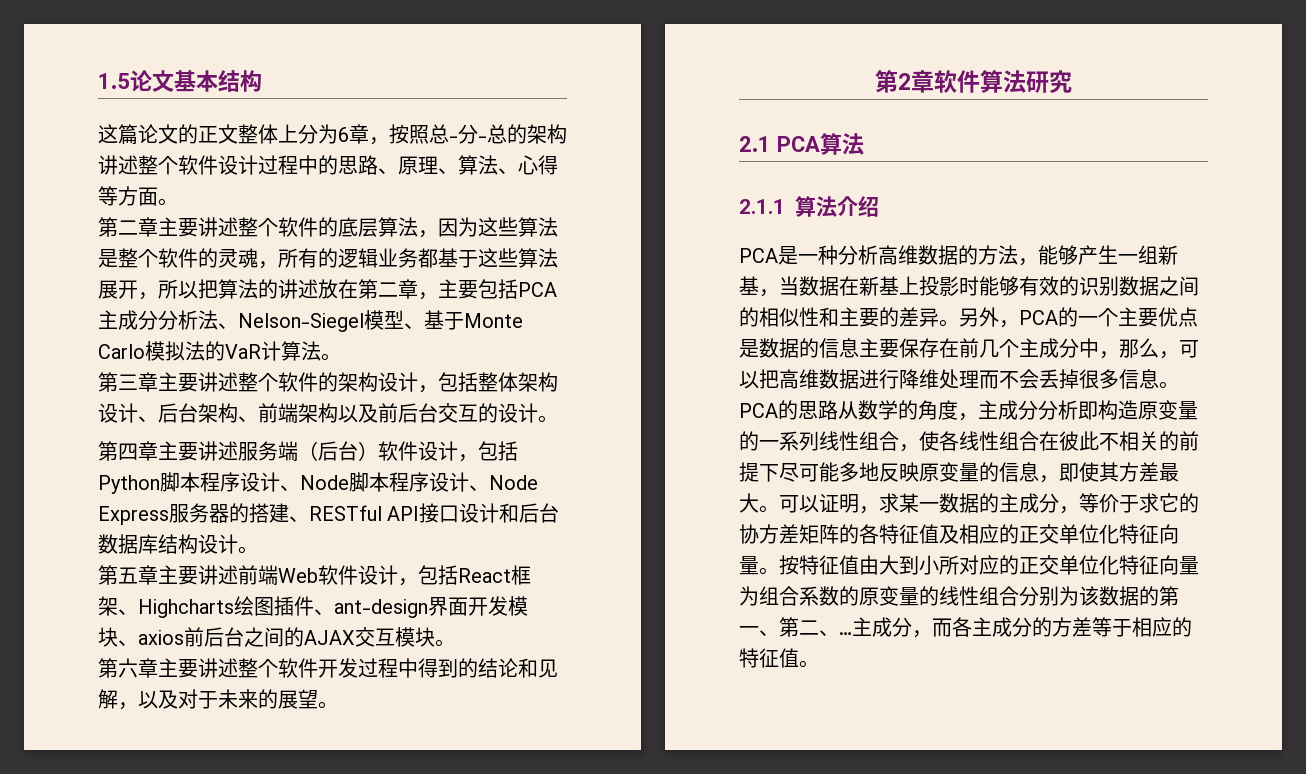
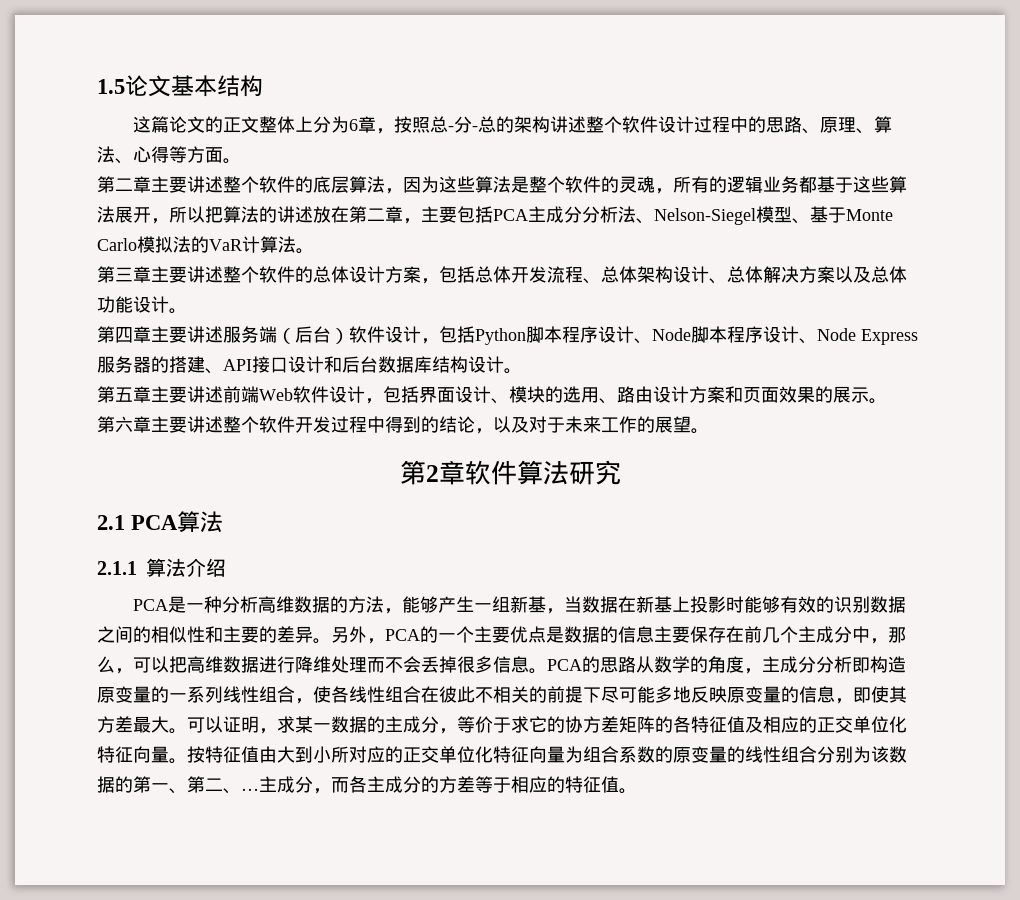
- 第三章主要讲述整个软件的架构设计，包括整体架构设计、后台架构、前端架构以及前后台交互的设计。
+ 第三章主要讲述整个软件的总体设计方案，包括总体开发流程、总体架构设计、总体解决方案以及总体功能设计。
- 第四章主要讲述服务端（后台）软件设计，包括Python脚本程序设计、Node脚本程序设计、Node Express服务器的搭建、RESTful API接口设计和后台数据库结构设计。
+ 第四章主要讲述服务端（后台）软件设计，包括Python脚本程序设计、Node脚本程序设计、Node Express服务器的搭建、API接口设计和后台数据库结构设计。
- 第五章主要讲述前端Web软件设计，包括React框架、Highcharts绘图插件、ant-design界面开发模块、axios前后台之间的AJAX交互模块。
+ 第五章主要讲述前端Web软件设计，包括界面设计、模块的选用、路由设计方案和页面效果的展示。
- 第六章主要讲述整个软件开发过程中得到的结论和见解，以及对于未来的展望。
+ 第六章主要讲述整个软件开发过程中得到的结论，以及对于未来工作的展望。

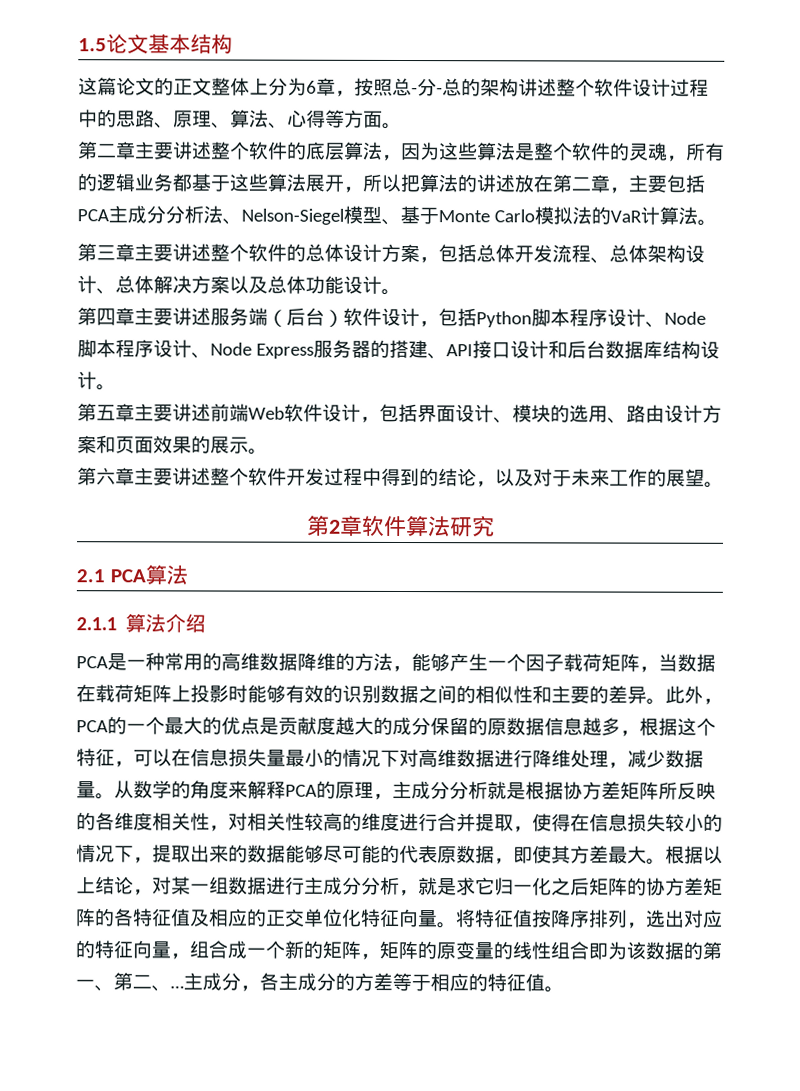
- PCA是一种分析高维数据的方法，能够产生一组新基，当数据在新基上投影时能够有效的识别数据之间的相似性和主要的差异。
+ PCA是一种常用的高维数据降维的方法，能够产生一个因子载荷矩阵，当数据在载荷矩阵上投影时能够有效的识别数据之间的相似性和主要的差异。
- 另外，PCA的一个主要优点是数据的信息主要保存在前几个主成分中，那么，可以把高维数据进行降维处理而不会丢掉很多信息。PCA的思路从数学的角度，主成分分析即构造原变量的一系列线性组合，使各线性组合在彼此不相关的前提下尽可能多地反映原变量的信息，即使其方差最大。
+ 此外，PCA的一个最大的优点是贡献度越大的成分保留的原数据信息越多，根据这个特征，可以在信息损失量最小的情况下对高维数据进行降维处理，减少数据量。从数学的角度来解释PCA的原理，主成分分析就是根据协方差矩阵所反映的各维度相关性，对相关性较高的维度进行合并提取，使得在信息损失较小的情况下，提取出来的数据能够尽可能的代表原数据，即使其方差最大。
- 可以证明，求某一数据的主成分，等价于求它的协方差矩阵的各特征值及相应的正交单位化特征向量。
+ 根据以上结论，对某一组数据进行主成分分析，就是求它归一化之后矩阵的协方差矩阵的各特征值及相应的正交单位化特征向量。
- 按特征值由大到小所对应的正交单位化特征向量为组合系数的原变量的线性组合分别为该数据的第一、第二、…
+ 将特征值按降序排列，选出对应的特征向量，组合成一个新的矩阵，矩阵的原变量的线性组合即为该数据的第一、第二、…
- 主成分，而各主成分的方差等于相应的特征值。
+ 主成分，各主成分的方差等于相应的特征值。

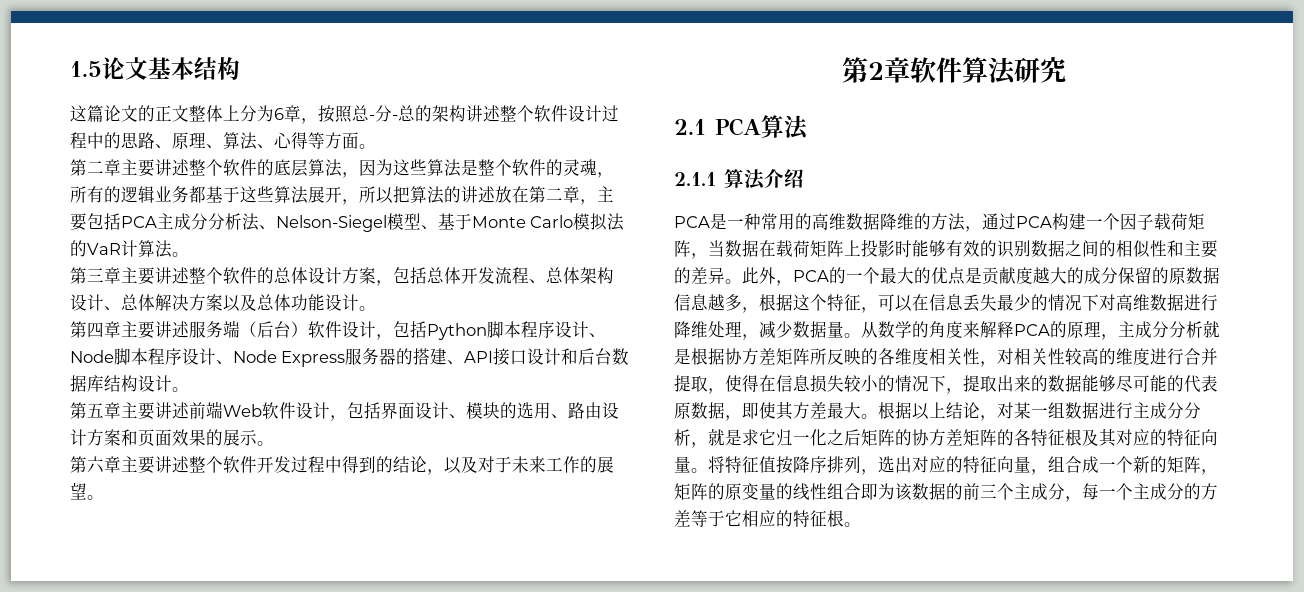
- PCA是一种常用的高维数据降维的方法，能够产生一个因子载荷矩阵，当数据在载荷矩阵上投影时能够有效的识别数据之间的相似性和主要的差异。
+ PCA是一种常用的高维数据降维的方法，通过PCA构建一个因子载荷矩阵，当数据在载荷矩阵上投影时能够有效的识别数据之间的相似性和主要的差异。
- 此外，PCA的一个最大的优点是贡献度越大的成分保留的原数据信息越多，根据这个特征，可以在信息损失量最小的情况下对高维数据进行降维处理，减少数据量。
+ 此外，PCA的一个最大的优点是贡献度越大的成分保留的原数据信息越多，根据这个特征，可以在信息丢失最少的情况下对高维数据进行降维处理，减少数据量。
- 根据以上结论，对某一组数据进行主成分分析，就是求它归一化之后矩阵的协方差矩阵的各特征值及相应的正交单位化特征向量。
+ 根据以上结论，对某一组数据进行主成分分析，就是求它归一化之后矩阵的协方差矩阵的各特征根及其对应的特征向量。
- 将特征值按降序排列，选出对应的特征向量，组合成一个新的矩阵，矩阵的原变量的线性组合即为该数据的第一、第二、…主成分，各主成分的方差等于相应的特征值。
+ 将特征值按降序排列，选出对应的特征向量，组合成一个新的矩阵，矩阵的原变量的线性组合即为该数据的前三个主成分，每一个主成分的方差等于它相应的特征根。

